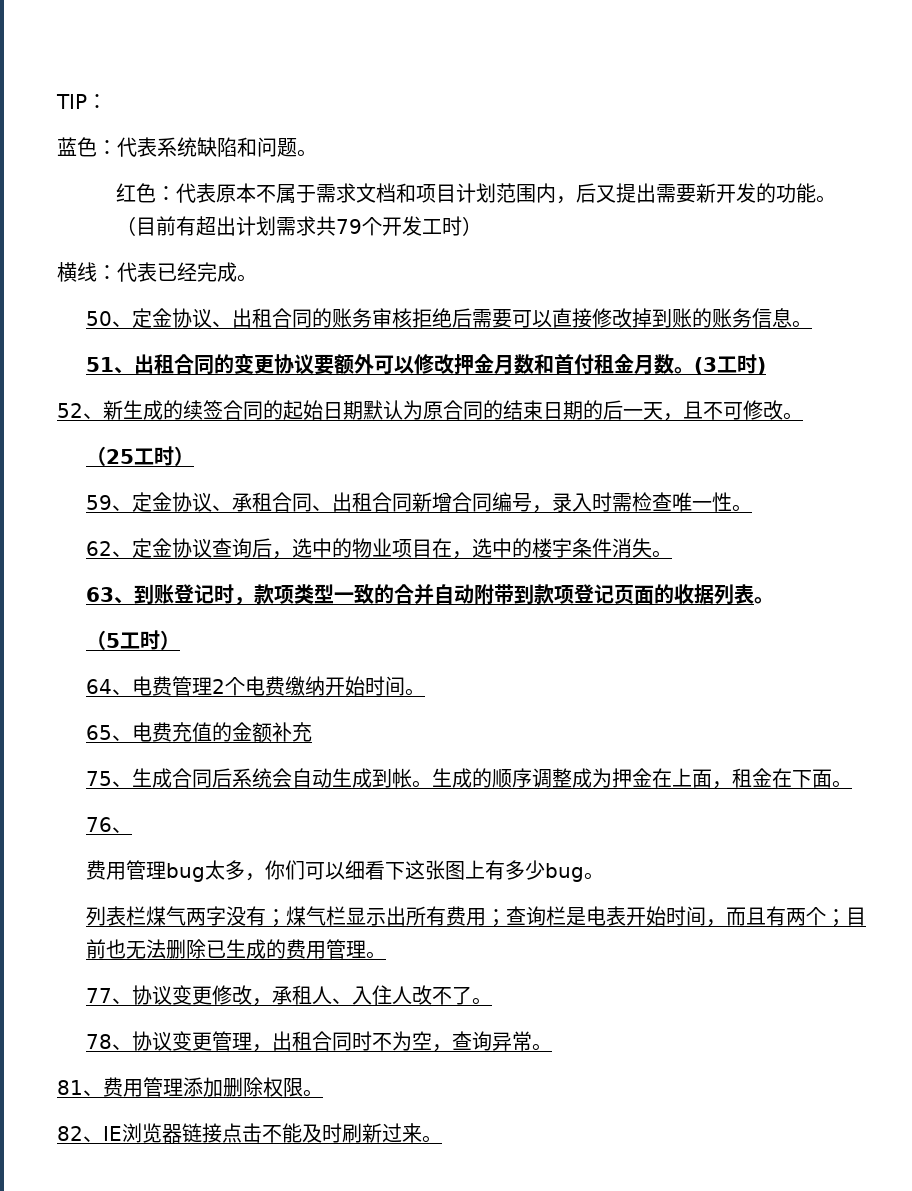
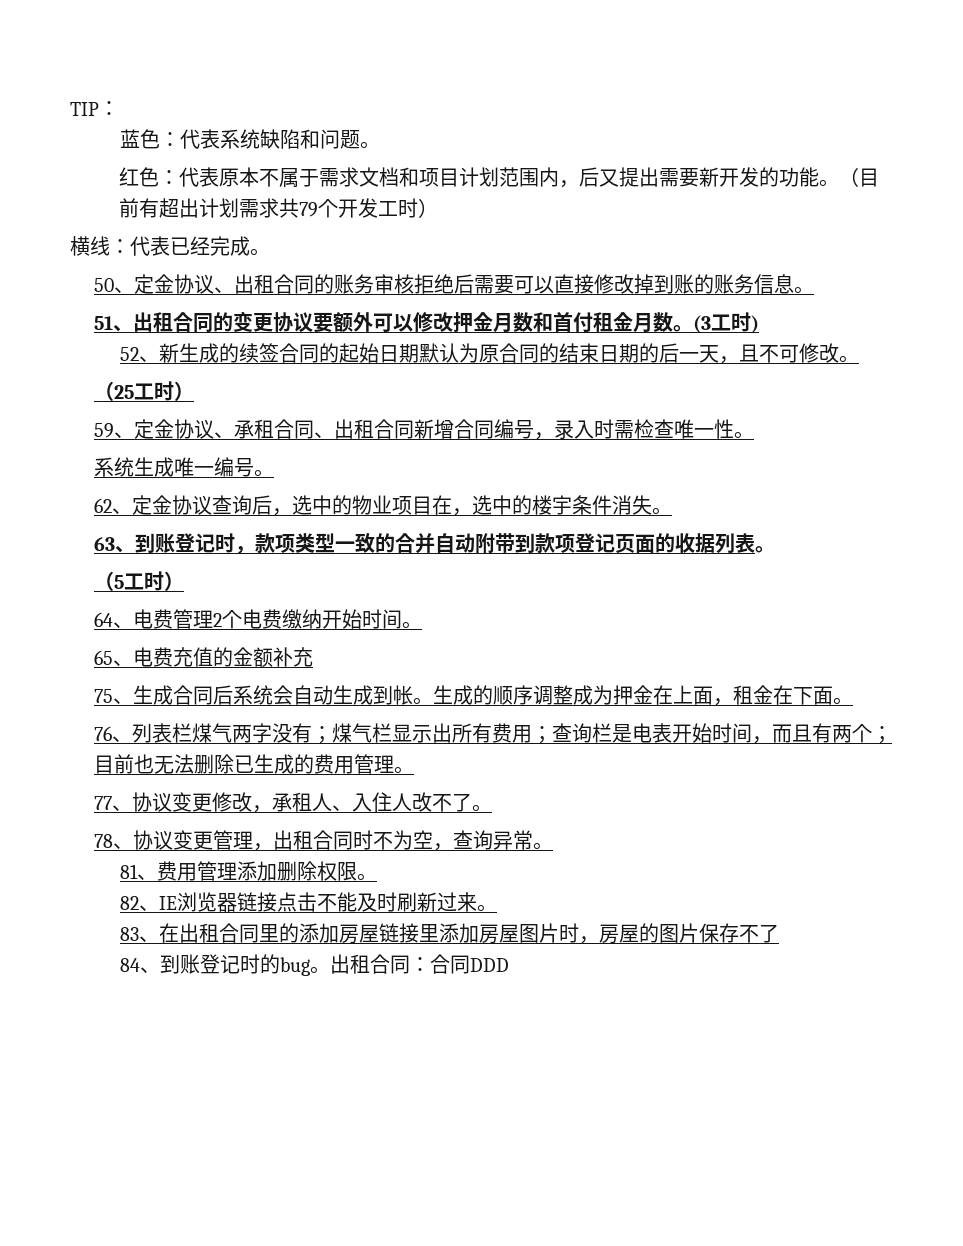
+ 系统生成唯一编号。
- 76、
- 费用管理bug太多，你们可以细看下这张图上有多少bug。
- 列表栏煤气两字没有；煤气栏显示出所有费用；查询栏是电表开始时间，而且有两个；目前也无法删除已生成的费用管理。
+ 76、列表栏煤气两字没有；煤气栏显示出所有费用；查询栏是电表开始时间，而且有两个；目前也无法删除已生成的费用管理。
+ 83、在出租合同里的添加房屋链接里添加房屋图片时，房屋的图片保存不了
+ 84、到账登记时的bug。出租合同：合同DDD

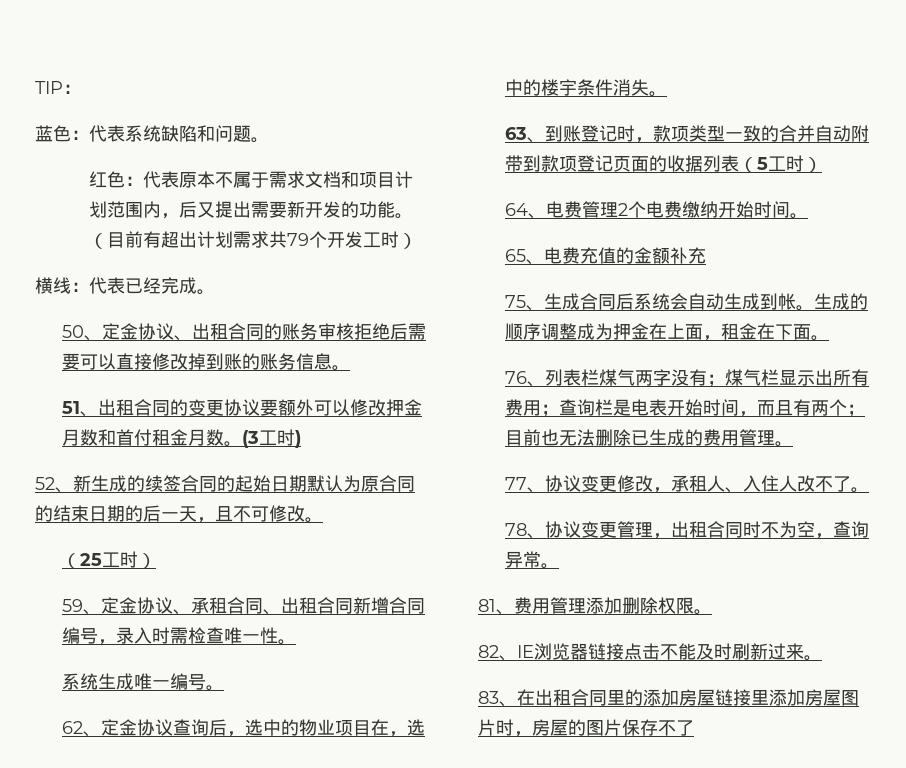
- 63、到账登记时，款项类型一致的合并自动附带到款项登记页面的收据列表。
- （5工时）
+ 63、到账登记时，款项类型一致的合并自动附带到款项登记页面的收据列表（5工时）
- 84、到账登记时的bug。出租合同：合同DDD

